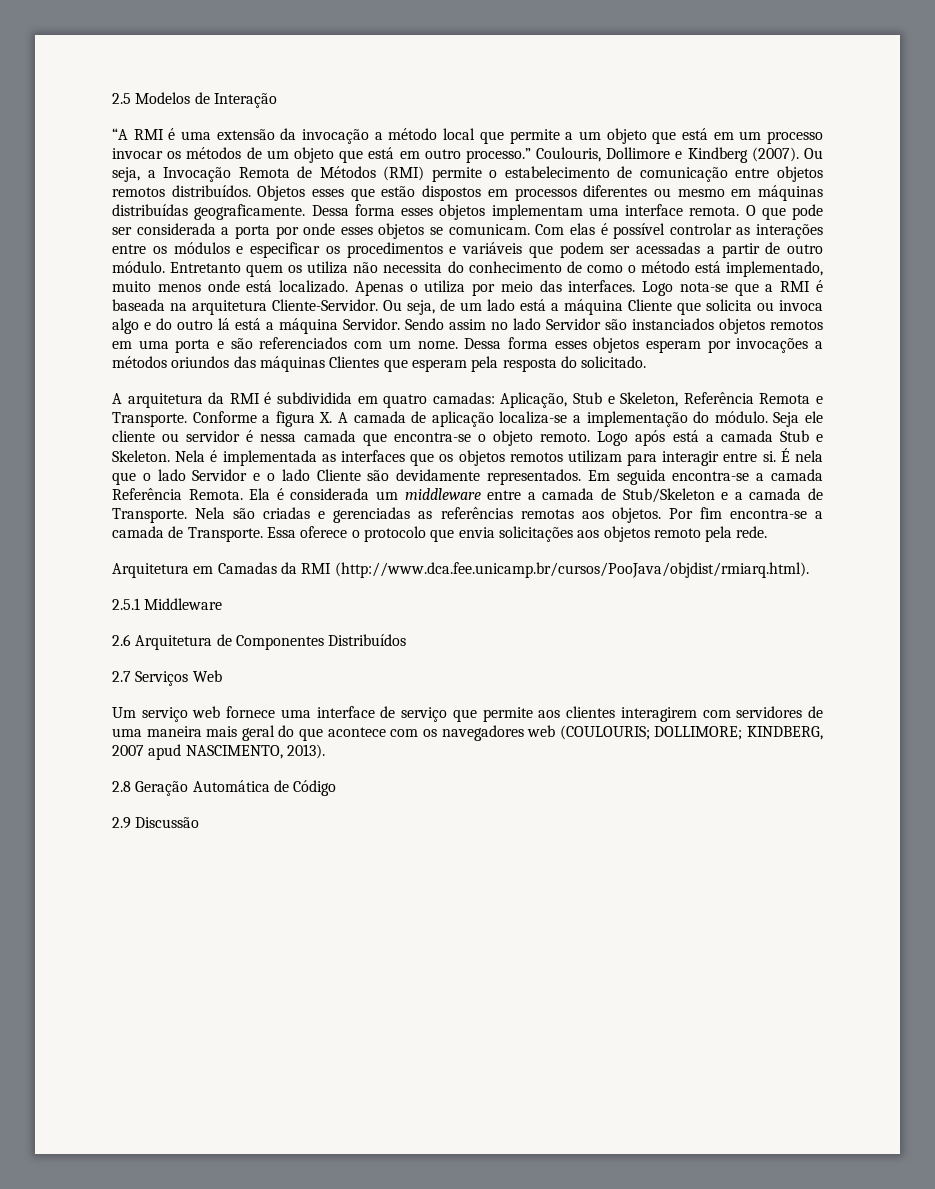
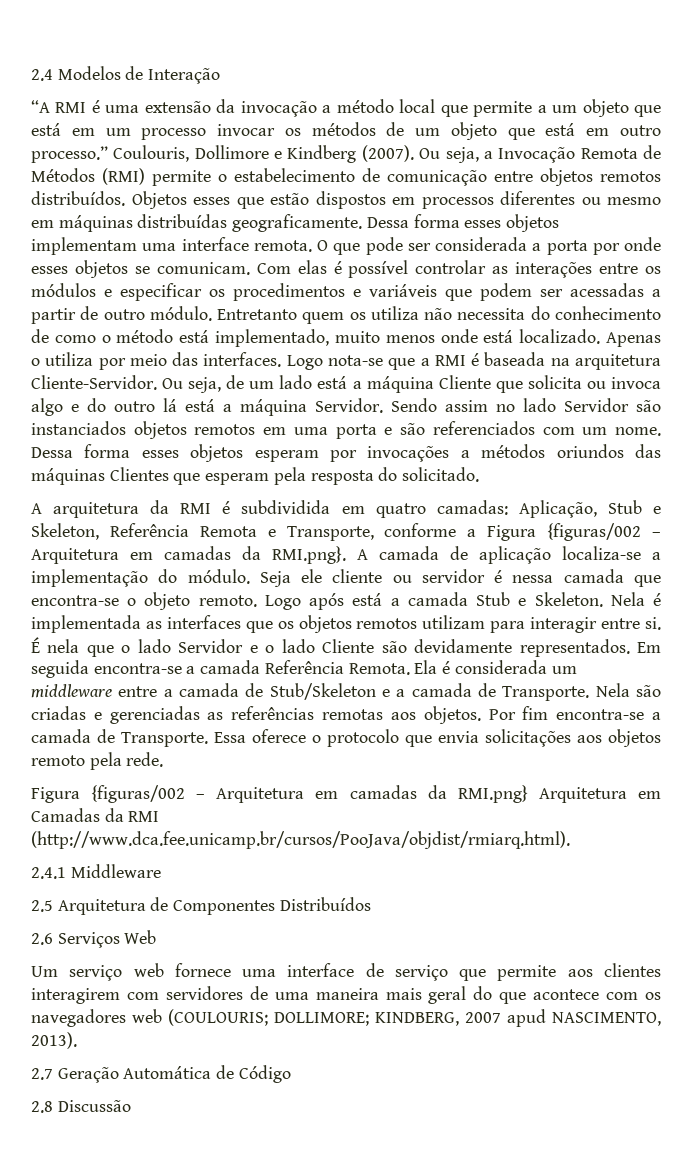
- 2.5 Modelos de Interação
+ 2.4 Modelos de Interação
- A arquitetura da RMI é subdividida em quatro camadas: Aplicação, Stub e Skeleton, Referência Remota e Transporte. Conforme a figura X. A camada de aplicação localiza-se a implementação do módulo.
+ A arquitetura da RMI é subdividida em quatro camadas: Aplicação, Stub e Skeleton, Referência Remota e Transporte, conforme a Figura {figuras/002 – Arquitetura em camadas da RMI.png}. A camada de aplicação localiza-se a implementação do módulo.
- Arquitetura em Camadas da RMI (http://www.dca.fee.unicamp.br/cursos/PooJava/objdist/rmiarq.html).
+ Figura {figuras/002 – Arquitetura em camadas da RMI.png} Arquitetura em Camadas da RMI (http://www.dca.fee.unicamp.br/cursos/PooJava/objdist/rmiarq.html).
- 2.5.1 Middleware
+ 2.4.1 Middleware
- 2.6 Arquitetura de Componentes Distribuídos
+ 2.5 Arquitetura de Componentes Distribuídos
- 2.7 Serviços Web
+ 2.6 Serviços Web
- 2.8 Geração Automática de Código
+ 2.7 Geração Automática de Código
- 2.9 Discussão
+ 2.8 Discussão

